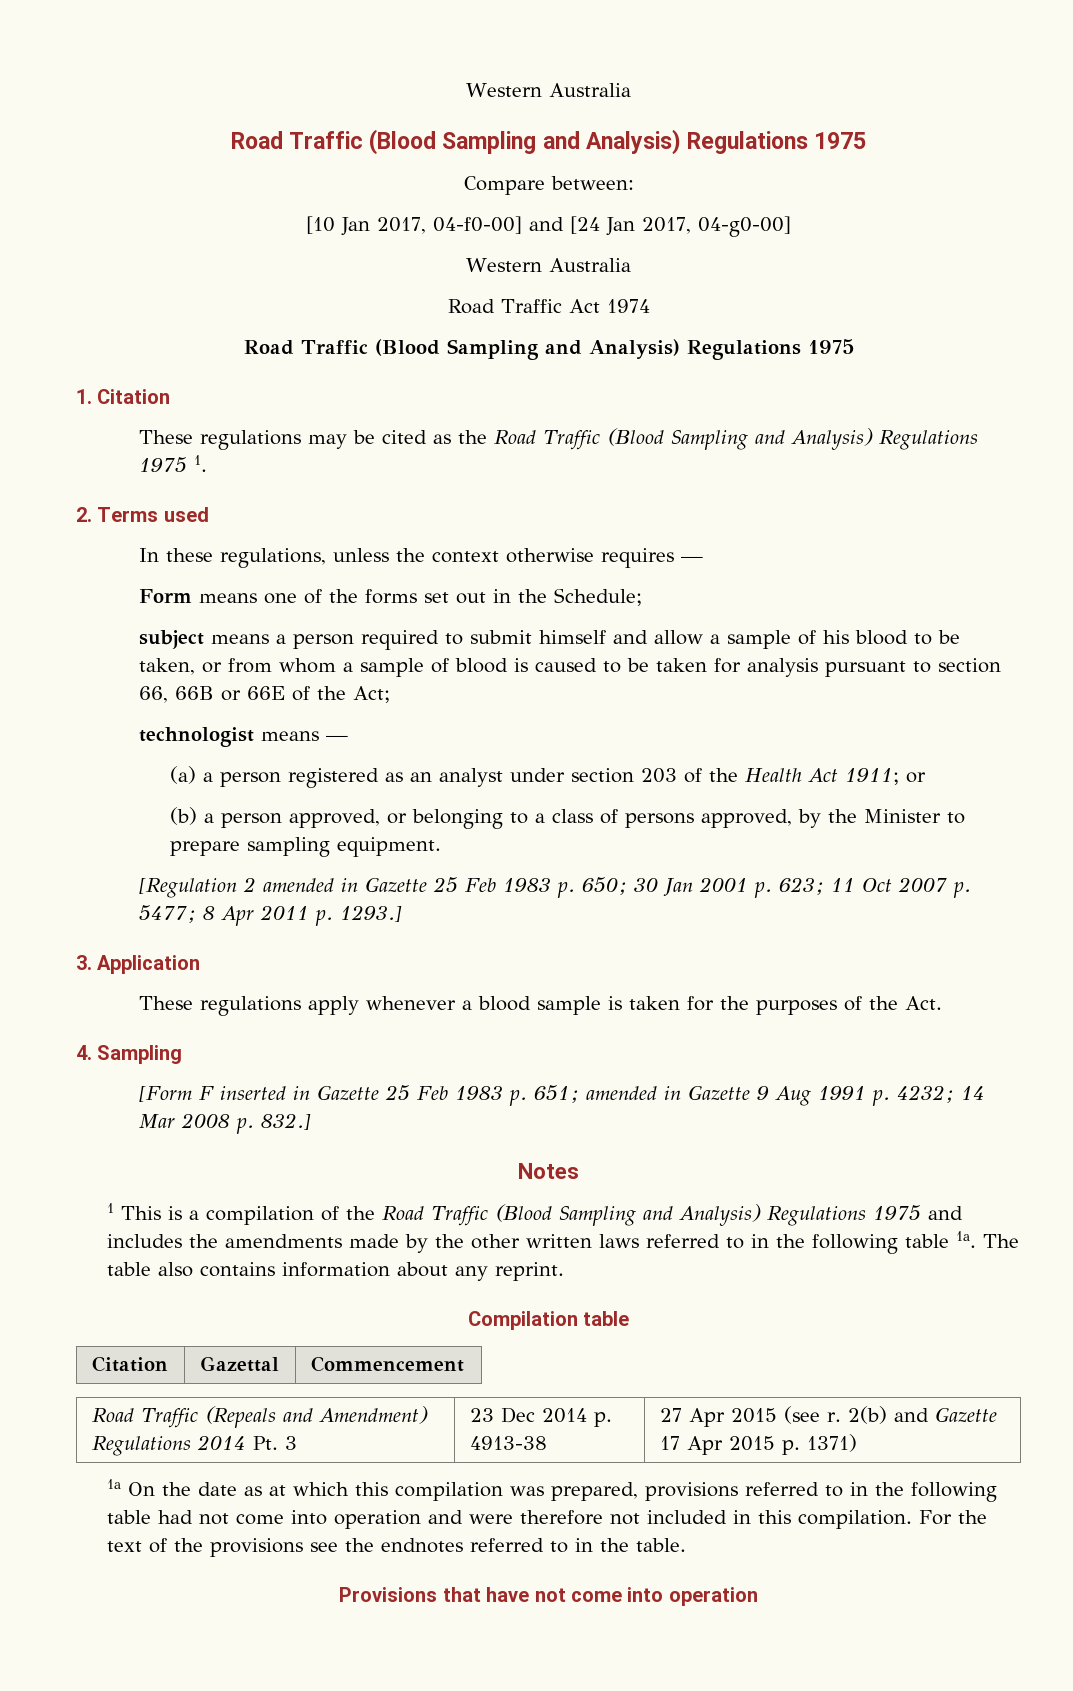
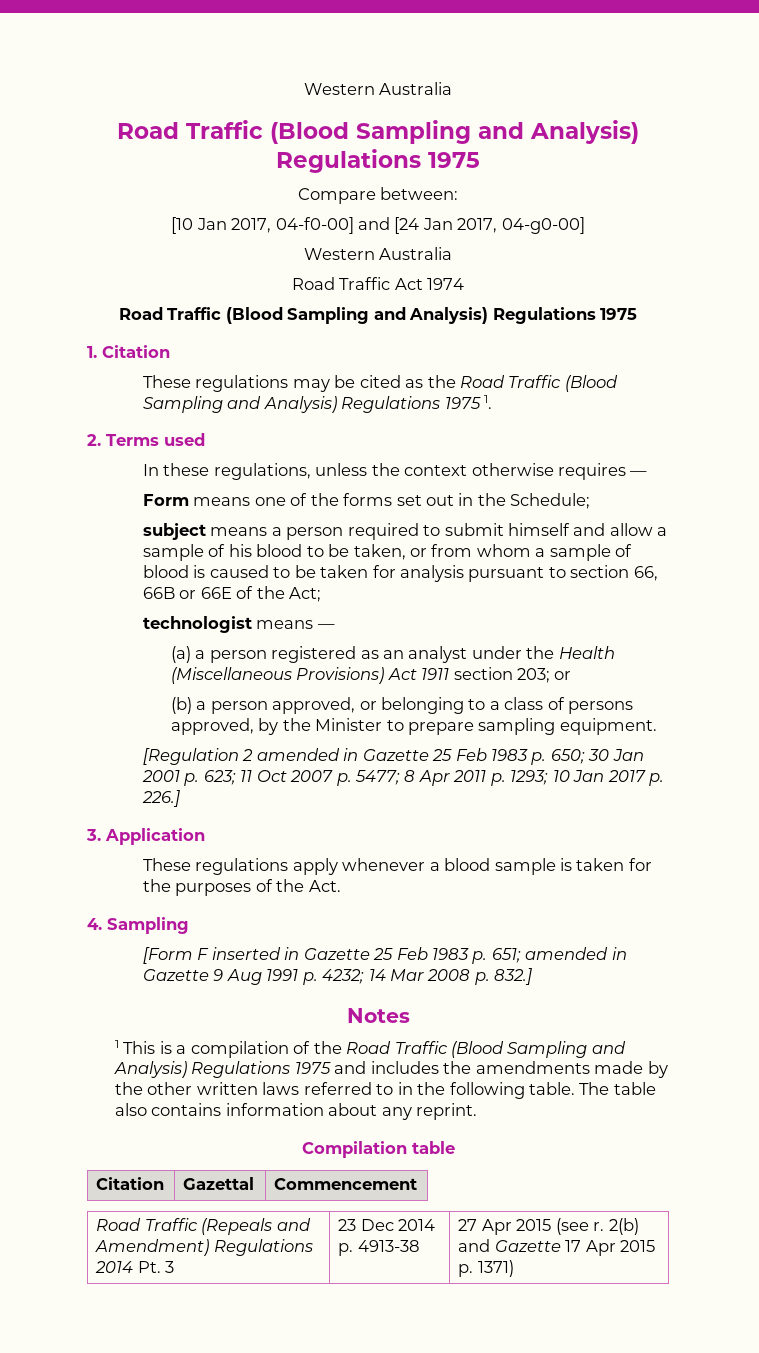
- (a) a person registered as an analyst under section 203 of the Health Act 1911; or
+ (a) a person registered as an analyst under the Health (Miscellaneous Provisions) Act 1911 section 203; or
- [Regulation 2 amended in Gazette 25 Feb 1983 p. 650; 30 Jan 2001 p. 623; 11 Oct 2007 p. 5477; 8 Apr 2011 p. 1293.]
+ [Regulation 2 amended in Gazette 25 Feb 1983 p. 650; 30 Jan 2001 p. 623; 11 Oct 2007 p. 5477; 8 Apr 2011 p. 1293; 10 Jan 2017 p. 226.]
- 1 This is a compilation of the Road Traffic (Blood Sampling and Analysis) Regulations 1975 and includes the amendments made by the other written laws referred to in the following table 1a.
+ 1 This is a compilation of the Road Traffic (Blood Sampling and Analysis) Regulations 1975 and includes the amendments made by the other written laws referred to in the following table.
- 1a On the date as at which this compilation was prepared, provisions referred to in the following table had not come into operation and were therefore not included in this compilation. For the text of the provisions see the endnotes referred to in the table.
- Provisions that have not come into operation

